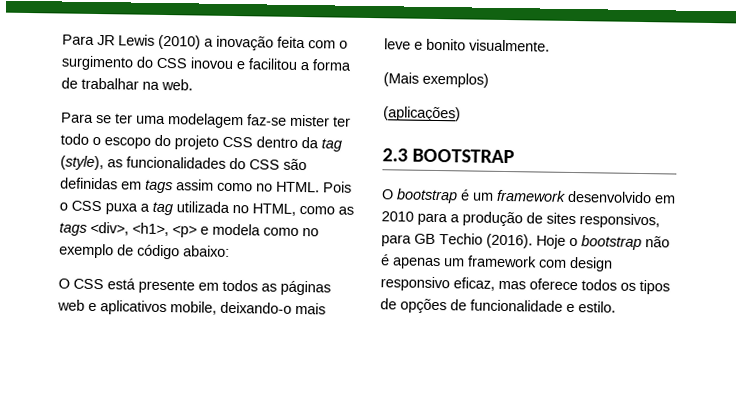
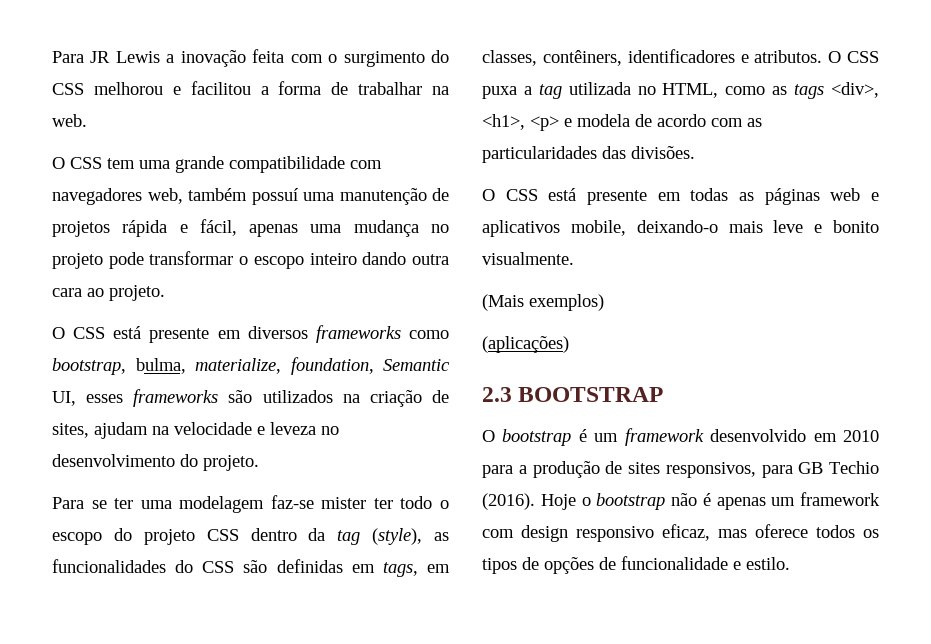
- Para JR Lewis (2010) a inovação feita com o surgimento do CSS inovou e facilitou a forma de trabalhar na web.
+ Para JR Lewis a inovação feita com o surgimento do CSS melhorou e facilitou a forma de trabalhar na web.
+ O CSS tem uma grande compatibilidade com navegadores web, também possuí uma manutenção de projetos rápida e fácil, apenas uma mudança no projeto pode transformar o escopo inteiro dando outra cara ao projeto.
+ O CSS está presente em diversos frameworks como bootstrap, bulma, materialize, foundation, Semantic UI, esses frameworks são utilizados na criação de sites, ajudam na velocidade e leveza no desenvolvimento do projeto.
- Para se ter uma modelagem faz-se mister ter todo o escopo do projeto CSS dentro da tag (style), as funcionalidades do CSS são definidas em tags assim como no HTML. Pois o CSS puxa a tag utilizada no HTML, como as tags <div>, <h1>, <p> e modela como no exemplo de código abaixo:
- O CSS está presente em todos as páginas web e aplicativos mobile, deixando-o mais leve e bonito visualmente.
+ Para se ter uma modelagem faz-se mister ter todo o escopo do projeto CSS dentro da tag (style), as funcionalidades do CSS são definidas em tags, em classes, contêiners, identificadores e atributos. O CSS puxa a tag utilizada no HTML, como as tags <div>, <h1>, <p> e modela de acordo com as particularidades das divisões.
+ O CSS está presente em todas as páginas web e aplicativos mobile, deixando-o mais leve e bonito visualmente.

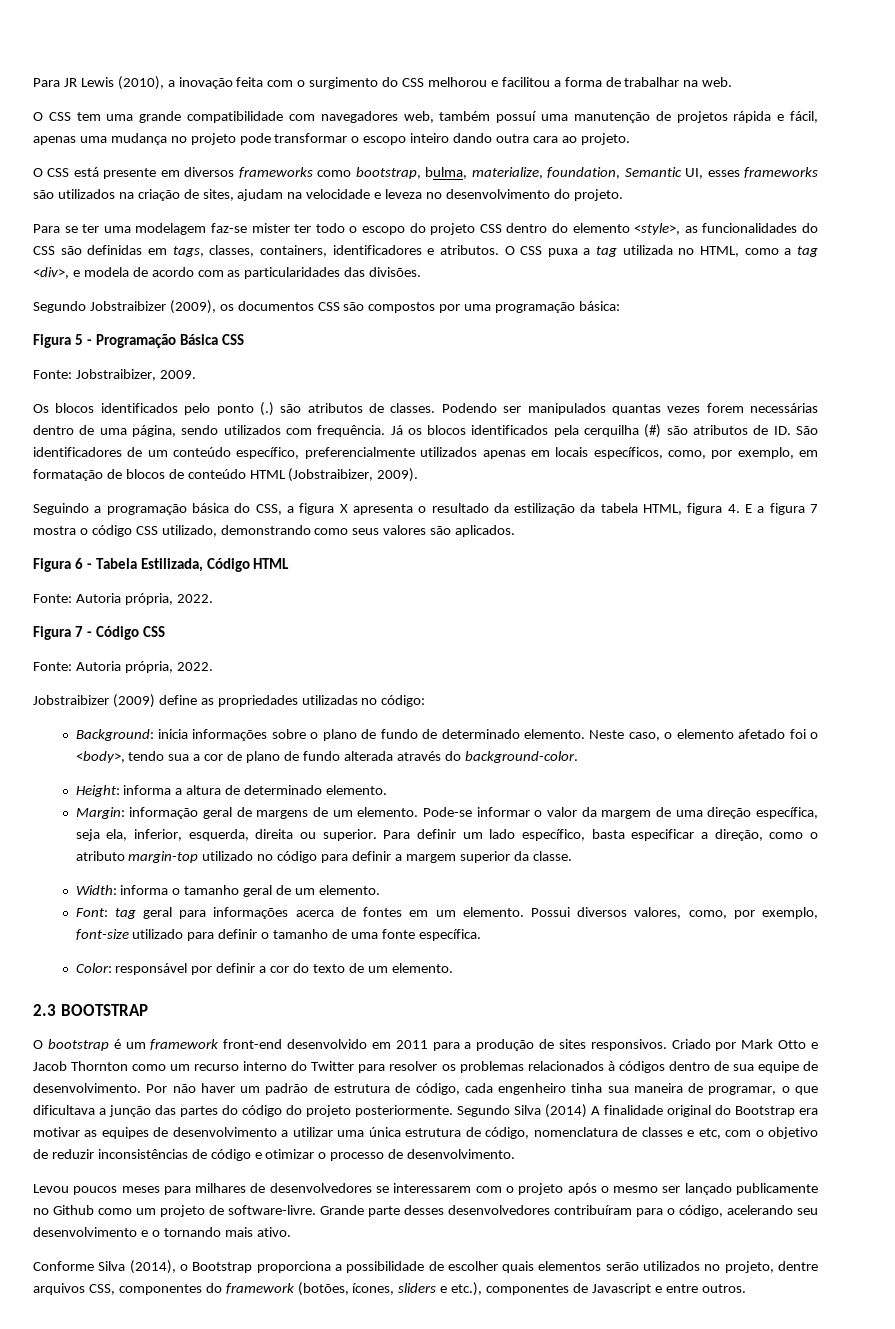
- Para JR Lewis a inovação feita com o surgimento do CSS melhorou e facilitou a forma de trabalhar na web.
+ Para JR Lewis (2010), a inovação feita com o surgimento do CSS melhorou e facilitou a forma de trabalhar na web.
- Para se ter uma modelagem faz-se mister ter todo o escopo do projeto CSS dentro da tag (style), as funcionalidades do CSS são definidas em tags, em classes, contêiners, identificadores e atributos.
+ Para se ter uma modelagem faz-se mister ter todo o escopo do projeto CSS dentro do elemento <style>, as funcionalidades do CSS são definidas em tags, classes, containers, identificadores e atributos.
- O CSS puxa a tag utilizada no HTML, como as tags <div>, <h1>, <p> e modela de acordo com as particularidades das divisões.
+ O CSS puxa a tag utilizada no HTML, como a tag <div>, e modela de acordo com as particularidades das divisões.
- O CSS está presente em todas as páginas web e aplicativos mobile, deixando-o mais leve e bonito visualmente.
- (Mais exemplos)
- (aplicações)
+ Segundo Jobstraibizer (2009), os documentos CSS são compostos por uma programação básica:
+ Figura 5 - Programação Básica CSS
+ Fonte: Jobstraibizer, 2009.
+ Os blocos identificados pelo ponto (.) são atributos de classes. Podendo ser manipulados quantas vezes forem necessárias dentro de uma página, sendo utilizados com frequência. Já os blocos identificados pela cerquilha (#) são atributos de ID. São identificadores de um conteúdo específico, preferencialmente utilizados apenas em locais específicos, como, por exemplo, em formatação de blocos de conteúdo HTML (Jobstraibizer, 2009).
+ Seguindo a programação básica do CSS, a figura X apresenta o resultado da estilização da tabela HTML, figura 4. E a figura 7 mostra o código CSS utilizado, demonstrando como seus valores são aplicados.
+ Figura 6 - Tabela Estilizada, Código HTML
+ Fonte: Autoria própria, 2022.
+ Figura 7 - Código CSS
+ Fonte: Autoria própria, 2022.
+ Jobstraibizer (2009) define as propriedades utilizadas no código:
+ Background: inicia informações sobre o plano de fundo de determinado elemento. Neste caso, o elemento afetado foi o <body>, tendo sua a cor de plano de fundo alterada através do background-color.
+ Height: informa a altura de determinado elemento.
+ Margin: informação geral de margens de um elemento. Pode-se informar o valor da margem de uma direção específica, seja ela, inferior, esquerda, direita ou superior. Para definir um lado específico, basta especificar a direção, como o atributo margin-top utilizado no código para definir a margem superior da classe.
+ Width: informa o tamanho geral de um elemento.
+ Font: tag geral para informações acerca de fontes em um elemento. Possui diversos valores, como, por exemplo, font-size utilizado para definir o tamanho de uma fonte específica.
+ Color: responsável por definir a cor do texto de um elemento.
- O bootstrap é um framework desenvolvido em 2010 para a produção de sites responsivos, para GB Techio (2016). Hoje o bootstrap não é apenas um framework com design responsivo eficaz, mas oferece todos os tipos de opções de funcionalidade e estilo.
+ O bootstrap é um framework front-end desenvolvido em 2011 para a produção de sites responsivos. Criado por Mark Otto e Jacob Thornton como um recurso interno do Twitter para resolver os problemas relacionados à códigos dentro de sua equipe de desenvolvimento. Por não haver um padrão de estrutura de código, cada engenheiro tinha sua maneira de programar, o que dificultava a junção das partes do código do projeto posteriormente. Segundo Silva (2014) A finalidade original do Bootstrap era motivar as equipes de desenvolvimento a utilizar uma única estrutura de código, nomenclatura de classes e etc, com o objetivo de reduzir inconsistências de código e otimizar o processo de desenvolvimento.
+ Levou poucos meses para milhares de desenvolvedores se interessarem com o projeto após o mesmo ser lançado publicamente no Github como um projeto de software-livre. Grande parte desses desenvolvedores contribuíram para o código, acelerando seu desenvolvimento e o tornando mais ativo.
+ Conforme Silva (2014), o Bootstrap proporciona a possibilidade de escolher quais elementos serão utilizados no projeto, dentre arquivos CSS, componentes do framework (botões, ícones, sliders e etc.), componentes de Javascript e entre outros.

